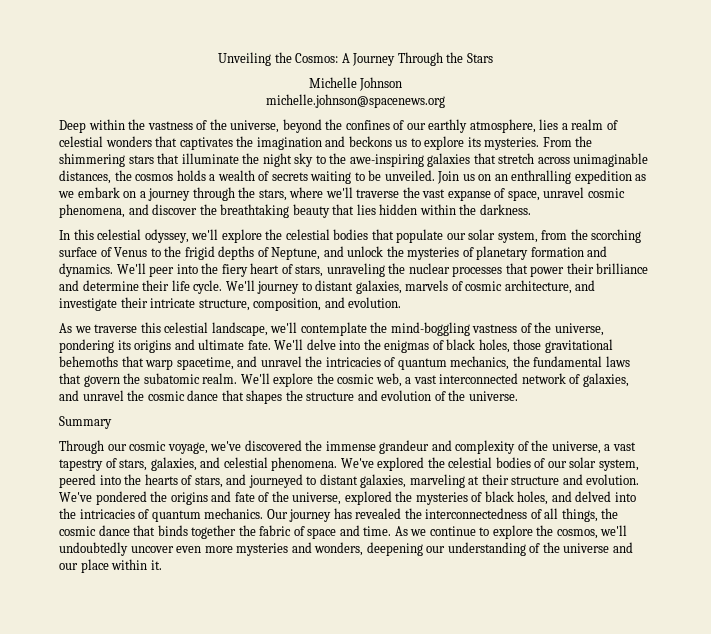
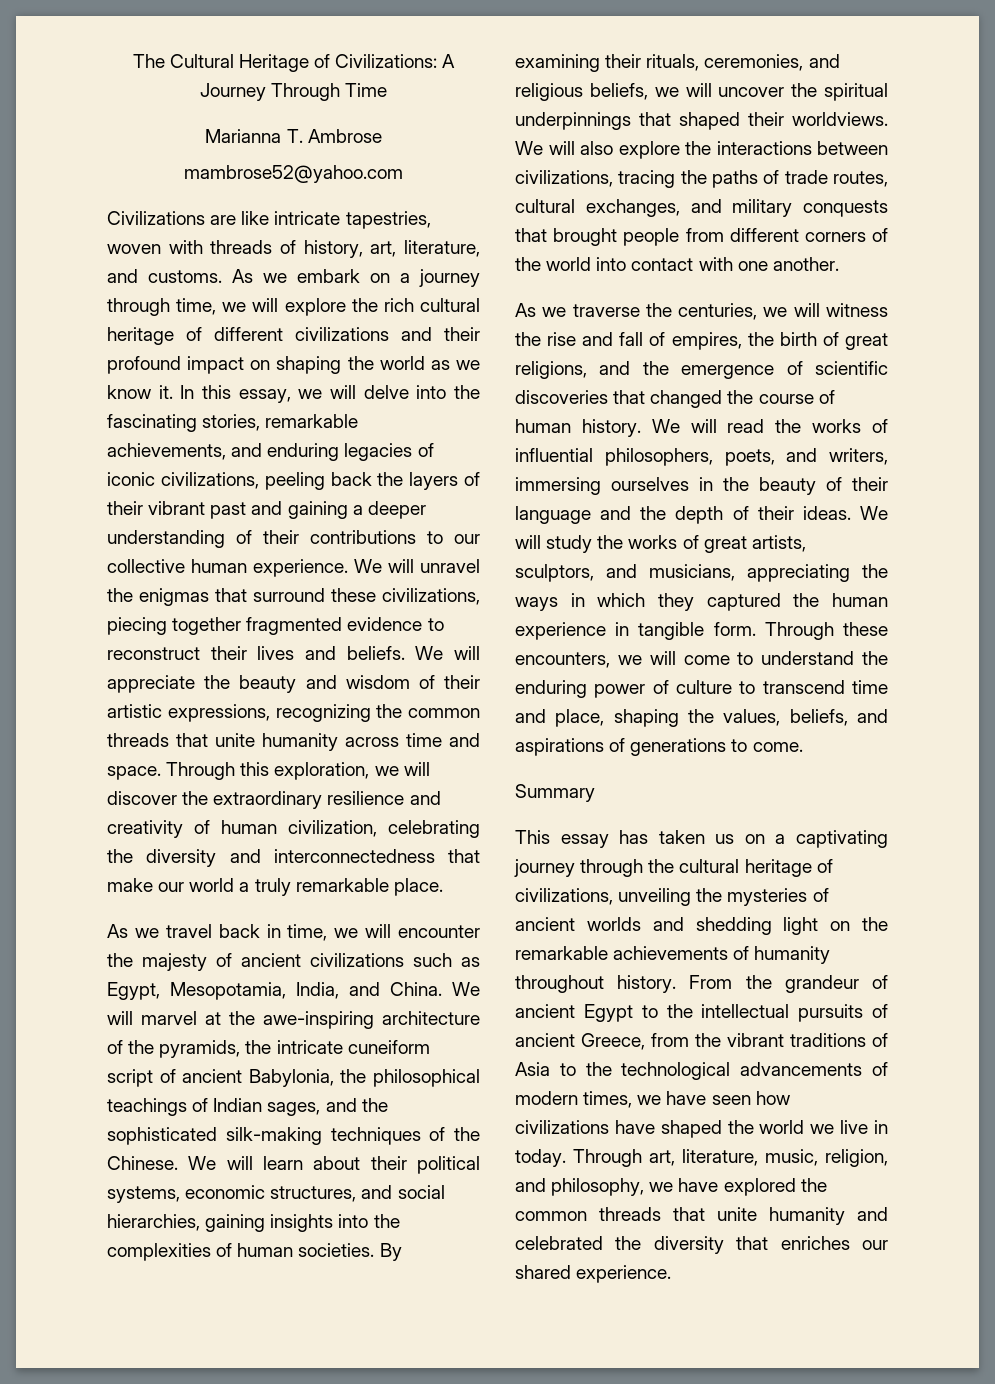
- Unveiling the Cosmos: A Journey Through the Stars
- Michelle Johnson
- michelle.johnson@spacenews.org
- Deep within the vastness of the universe, beyond the confines of our earthly atmosphere, lies a realm of celestial wonders that captivates the imagination and beckons us to explore its mysteries. From the shimmering stars that illuminate the night sky to the awe-inspiring galaxies that stretch across unimaginable distances, the cosmos holds a wealth of secrets waiting to be unveiled. Join us on an enthralling expedition as we embark on a journey through the stars, where we'll traverse the vast expanse of space, unravel cosmic phenomena, and discover the breathtaking beauty that lies hidden within the darkness.
- In this celestial odyssey, we'll explore the celestial bodies that populate our solar system, from the scorching surface of Venus to the frigid depths of Neptune, and unlock the mysteries of planetary formation and dynamics. We'll peer into the fiery heart of stars, unraveling the nuclear processes that power their brilliance and determine their life cycle. We'll journey to distant galaxies, marvels of cosmic architecture, and investigate their intricate structure, composition, and evolution.
- As we traverse this celestial landscape, we'll contemplate the mind-boggling vastness of the universe, pondering its origins and ultimate fate. We'll delve into the enigmas of black holes, those gravitational behemoths that warp spacetime, and unravel the intricacies of quantum mechanics, the fundamental laws that govern the subatomic realm. We'll explore the cosmic web, a vast interconnected network of galaxies, and unravel the cosmic dance that shapes the structure and evolution of the universe.
+ The Cultural Heritage of Civilizations: A Journey Through Time
+ Marianna T. Ambrose
+ mambrose52@yahoo.com
+ Civilizations are like intricate tapestries, woven with threads of history, art, literature, and customs. As we embark on a journey through time, we will explore the rich cultural heritage of different civilizations and their profound impact on shaping the world as we know it. In this essay, we will delve into the fascinating stories, remarkable achievements, and enduring legacies of iconic civilizations, peeling back the layers of their vibrant past and gaining a deeper understanding of their contributions to our collective human experience. We will unravel the enigmas that surround these civilizations, piecing together fragmented evidence to reconstruct their lives and beliefs. We will appreciate the beauty and wisdom of their artistic expressions, recognizing the common threads that unite humanity across time and space. Through this exploration, we will discover the extraordinary resilience and creativity of human civilization, celebrating the diversity and interconnectedness that make our world a truly remarkable place.
+ As we travel back in time, we will encounter the majesty of ancient civilizations such as Egypt, Mesopotamia, India, and China. We will marvel at the awe-inspiring architecture of the pyramids, the intricate cuneiform script of ancient Babylonia, the philosophical teachings of Indian sages, and the sophisticated silk-making techniques of the Chinese. We will learn about their political systems, economic structures, and social hierarchies, gaining insights into the complexities of human societies. By examining their rituals, ceremonies, and religious beliefs, we will uncover the spiritual underpinnings that shaped their worldviews. We will also explore the interactions between civilizations, tracing the paths of trade routes, cultural exchanges, and military conquests that brought people from different corners of the world into contact with one another.
+ As we traverse the centuries, we will witness the rise and fall of empires, the birth of great religions, and the emergence of scientific discoveries that changed the course of human history. We will read the works of influential philosophers, poets, and writers, immersing ourselves in the beauty of their language and the depth of their ideas. We will study the works of great artists, sculptors, and musicians, appreciating the ways in which they captured the human experience in tangible form. Through these encounters, we will come to understand the enduring power of culture to transcend time and place, shaping the values, beliefs, and aspirations of generations to come.
  Summary
- Through our cosmic voyage, we've discovered the immense grandeur and complexity of the universe, a vast tapestry of stars, galaxies, and celestial phenomena. We've explored the celestial bodies of our solar system, peered into the hearts of stars, and journeyed to distant galaxies, marveling at their structure and evolution. We've pondered the origins and fate of the universe, explored the mysteries of black holes, and delved into the intricacies of quantum mechanics. Our journey has revealed the interconnectedness of all things, the cosmic dance that binds together the fabric of space and time. As we continue to explore the cosmos, we'll undoubtedly uncover even more mysteries and wonders, deepening our understanding of the universe and our place within it.
+ This essay has taken us on a captivating journey through the cultural heritage of civilizations, unveiling the mysteries of ancient worlds and shedding light on the remarkable achievements of humanity throughout history. From the grandeur of ancient Egypt to the intellectual pursuits of ancient Greece, from the vibrant traditions of Asia to the technological advancements of modern times, we have seen how civilizations have shaped the world we live in today. Through art, literature, music, religion, and philosophy, we have explored the common threads that unite humanity and celebrated the diversity that enriches our shared experience.

